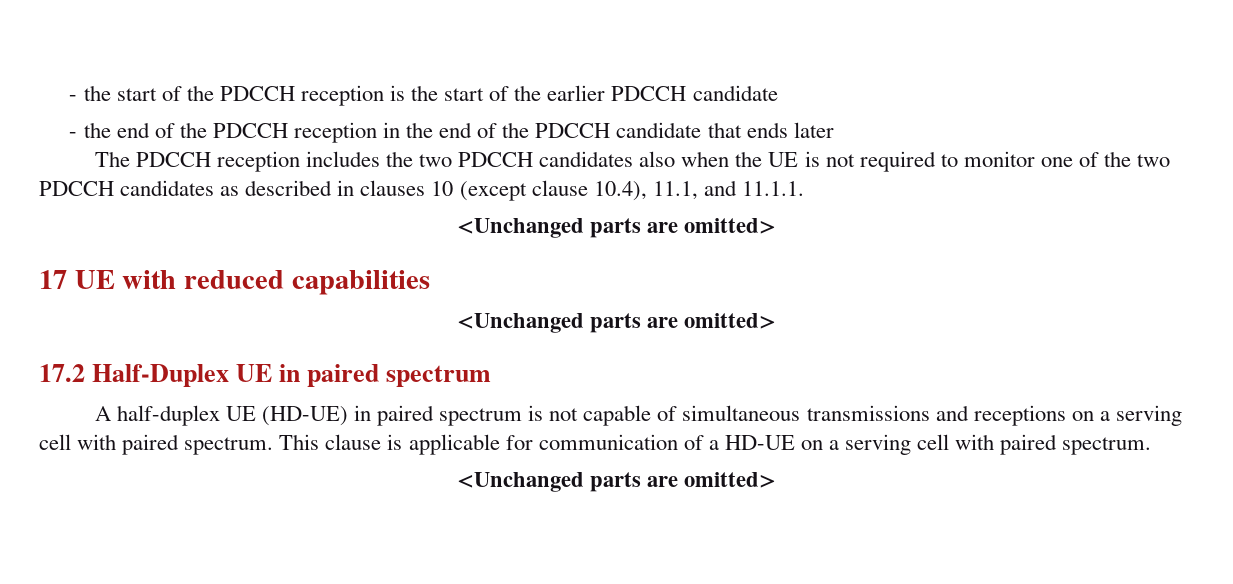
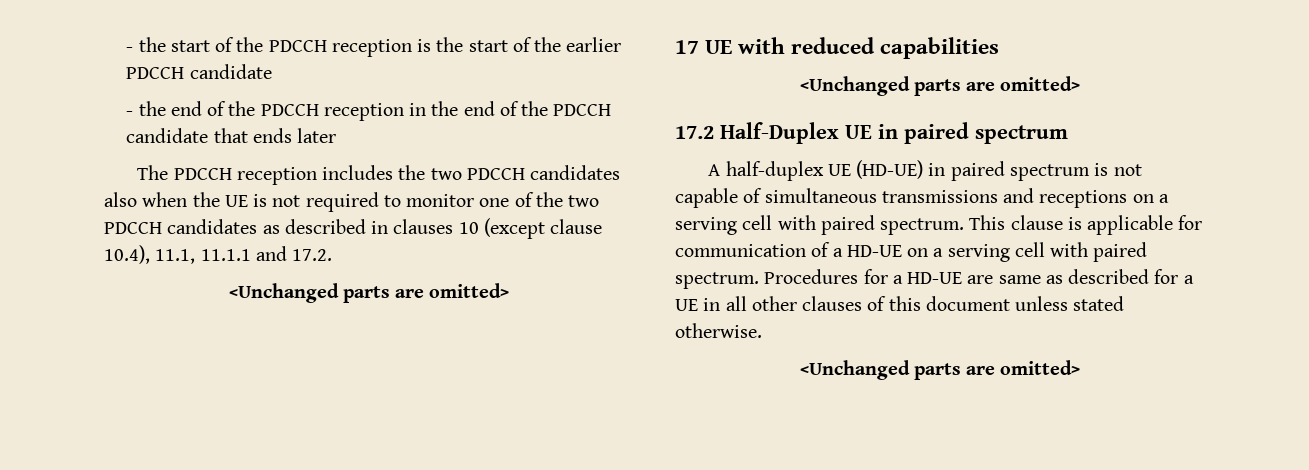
- The PDCCH reception includes the two PDCCH candidates also when the UE is not required to monitor one of the two PDCCH candidates as described in clauses 10 (except clause 10.4), 11.1, and 11.1.1.
+ The PDCCH reception includes the two PDCCH candidates also when the UE is not required to monitor one of the two PDCCH candidates as described in clauses 10 (except clause 10.4), 11.1, 11.1.1 and 17.2.
+ Procedures for a HD-UE are same as described for a UE in all other clauses of this document unless stated otherwise.

